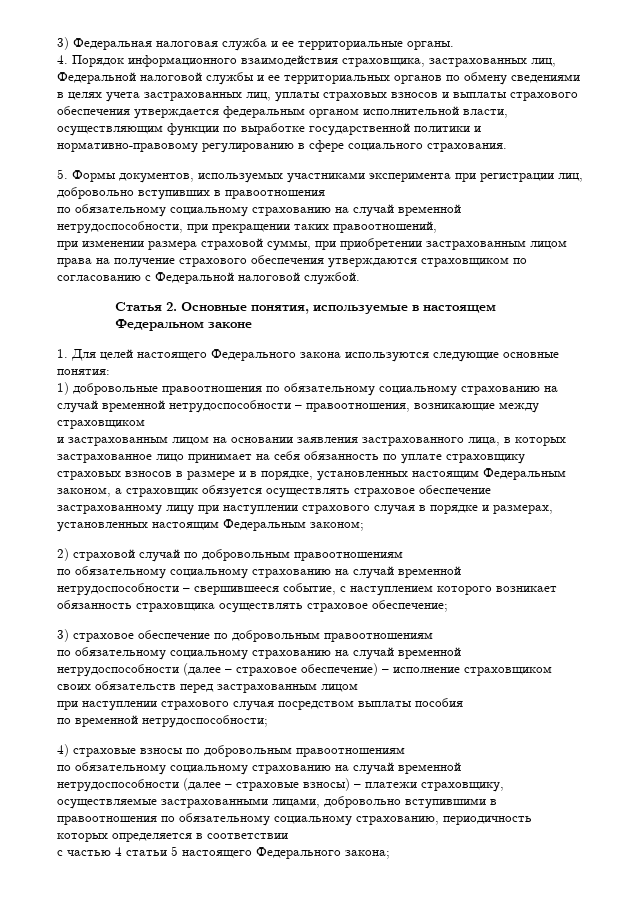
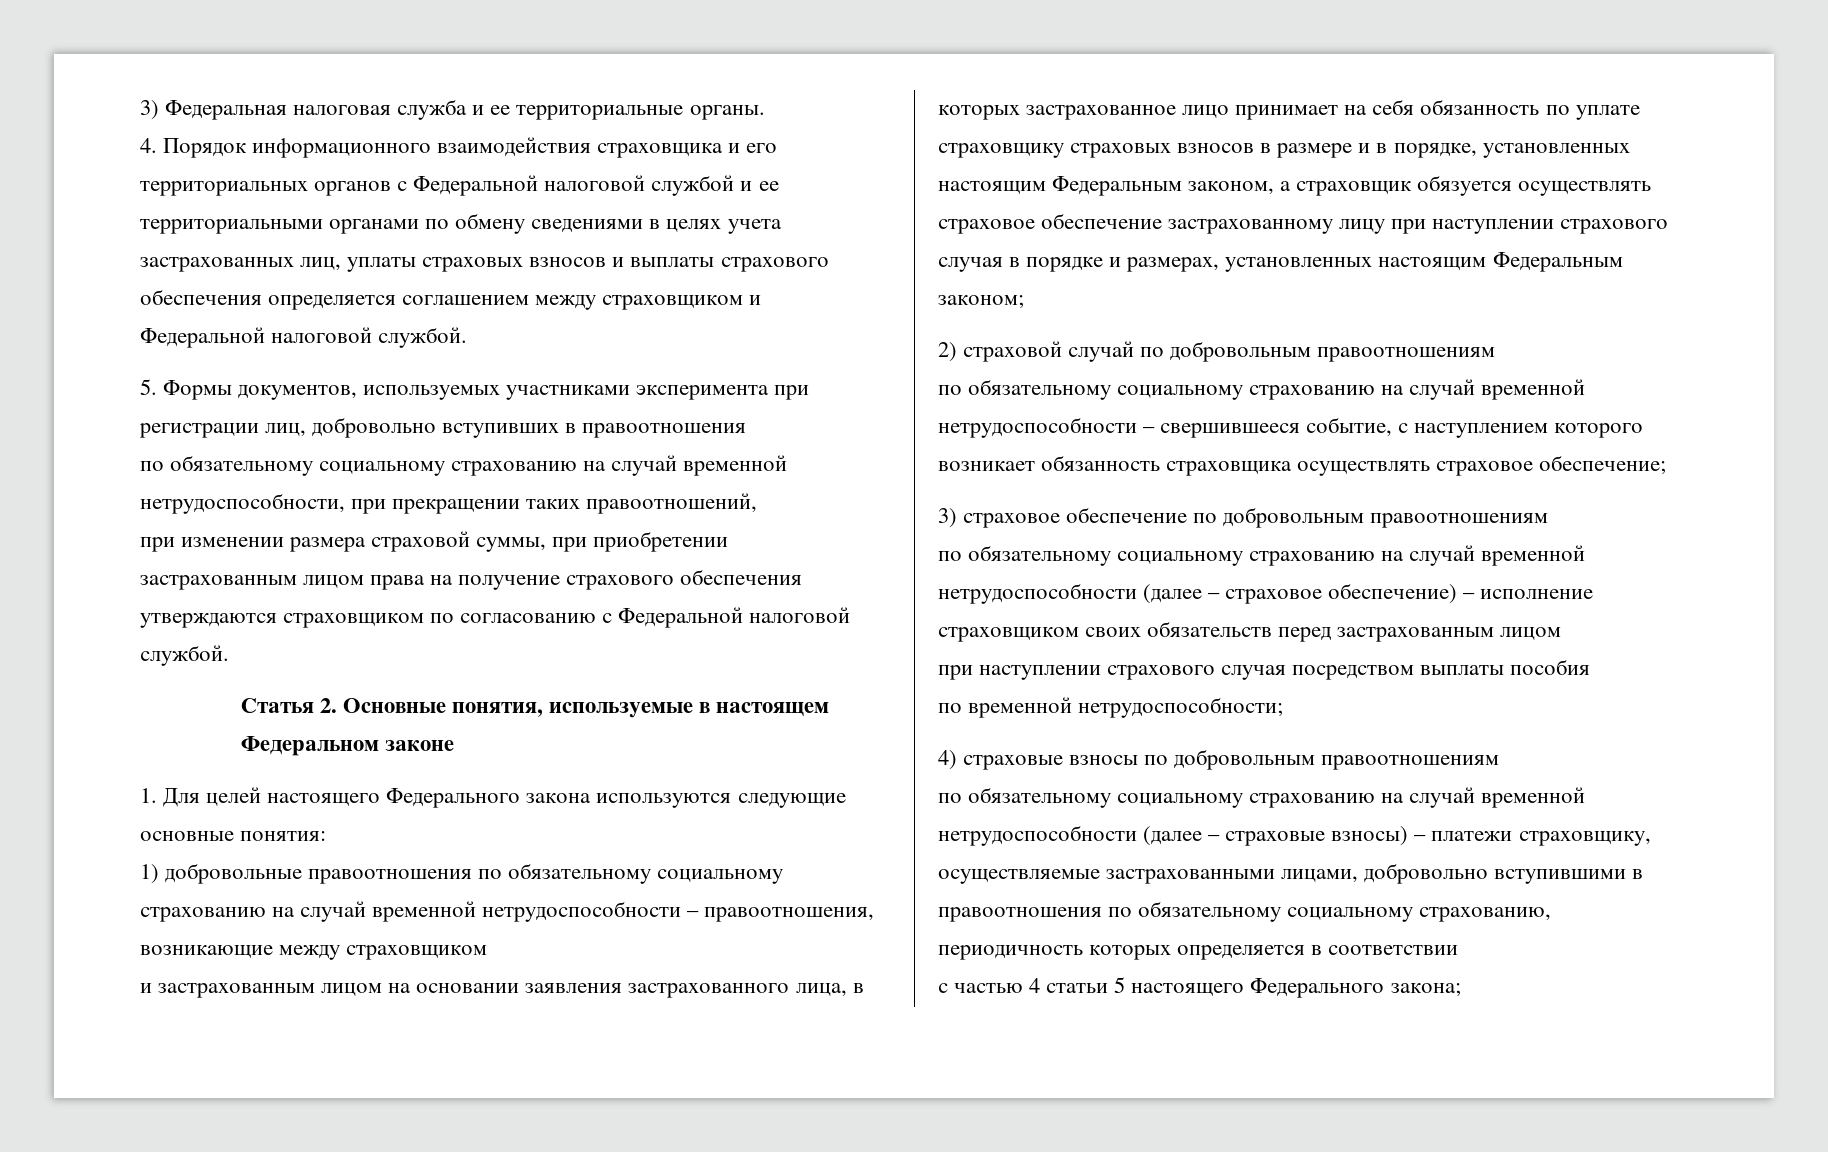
- 4. Порядок информационного взаимодействия страховщика, застрахованных лиц, Федеральной налоговой службы и ее территориальных органов по обмену сведениями в целях учета застрахованных лиц, уплаты страховых взносов и выплаты страхового обеспечения утверждается федеральным органом исполнительной власти, осуществляющим функции по выработке государственной политики и нормативно-правовому регулированию в сфере социального страхования.
+ 4. Порядок информационного взаимодействия страховщика и его территориальных органов с Федеральной налоговой службой и ее территориальными органами по обмену сведениями в целях учета застрахованных лиц, уплаты страховых взносов и выплаты страхового обеспечения определяется соглашением между страховщиком и Федеральной налоговой службой.

